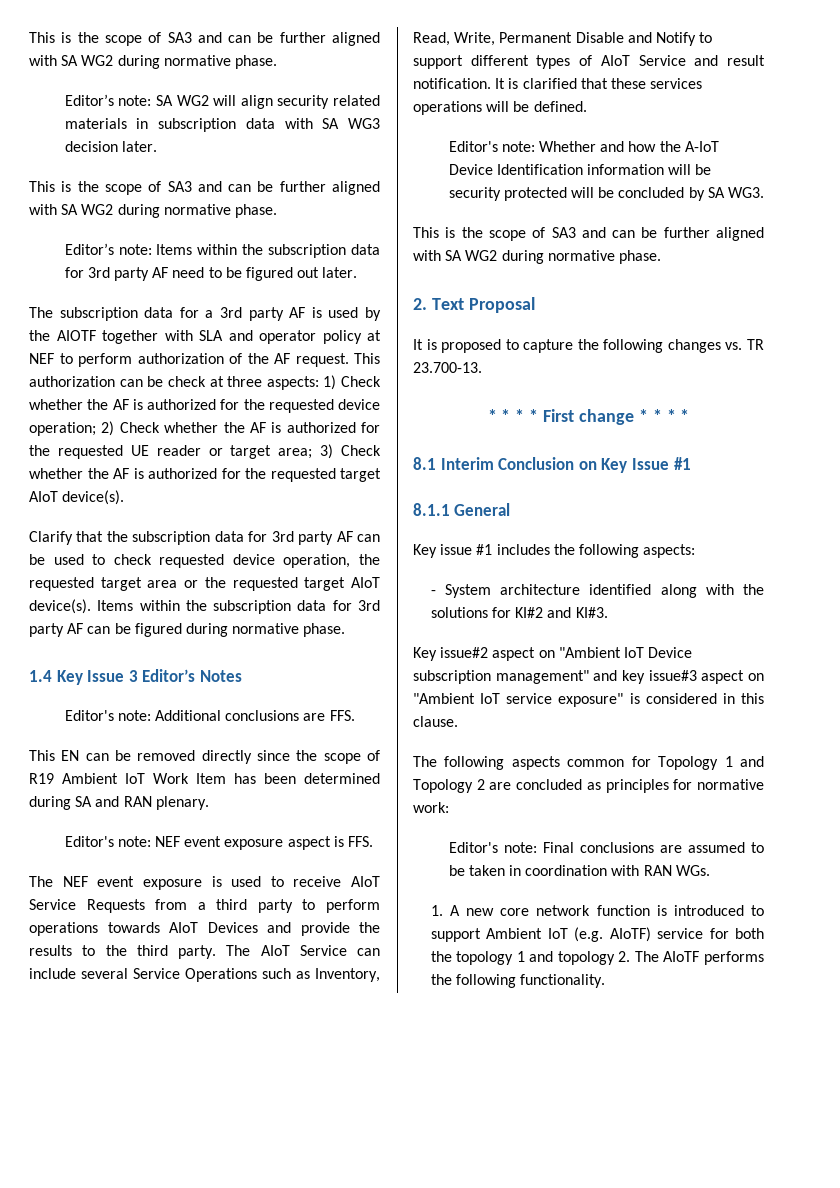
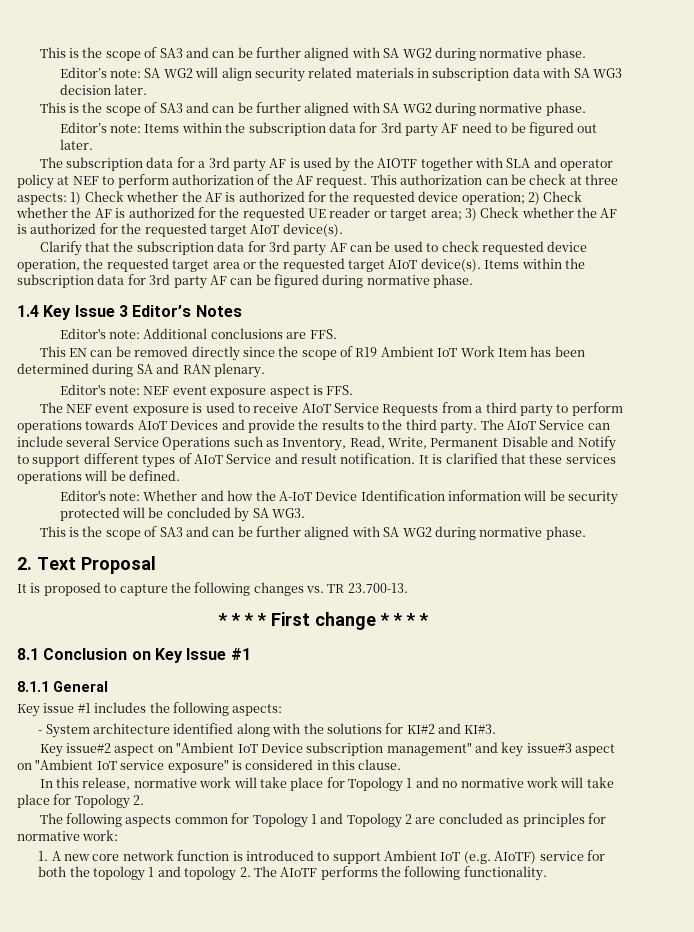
- 8.1 Interim Conclusion on Key Issue #1
+ 8.1 Conclusion on Key Issue #1
+ In this release, normative work will take place for Topology 1 and no normative work will take place for Topology 2.
- Editor's note: Final conclusions are assumed to be taken in coordination with RAN WGs.

